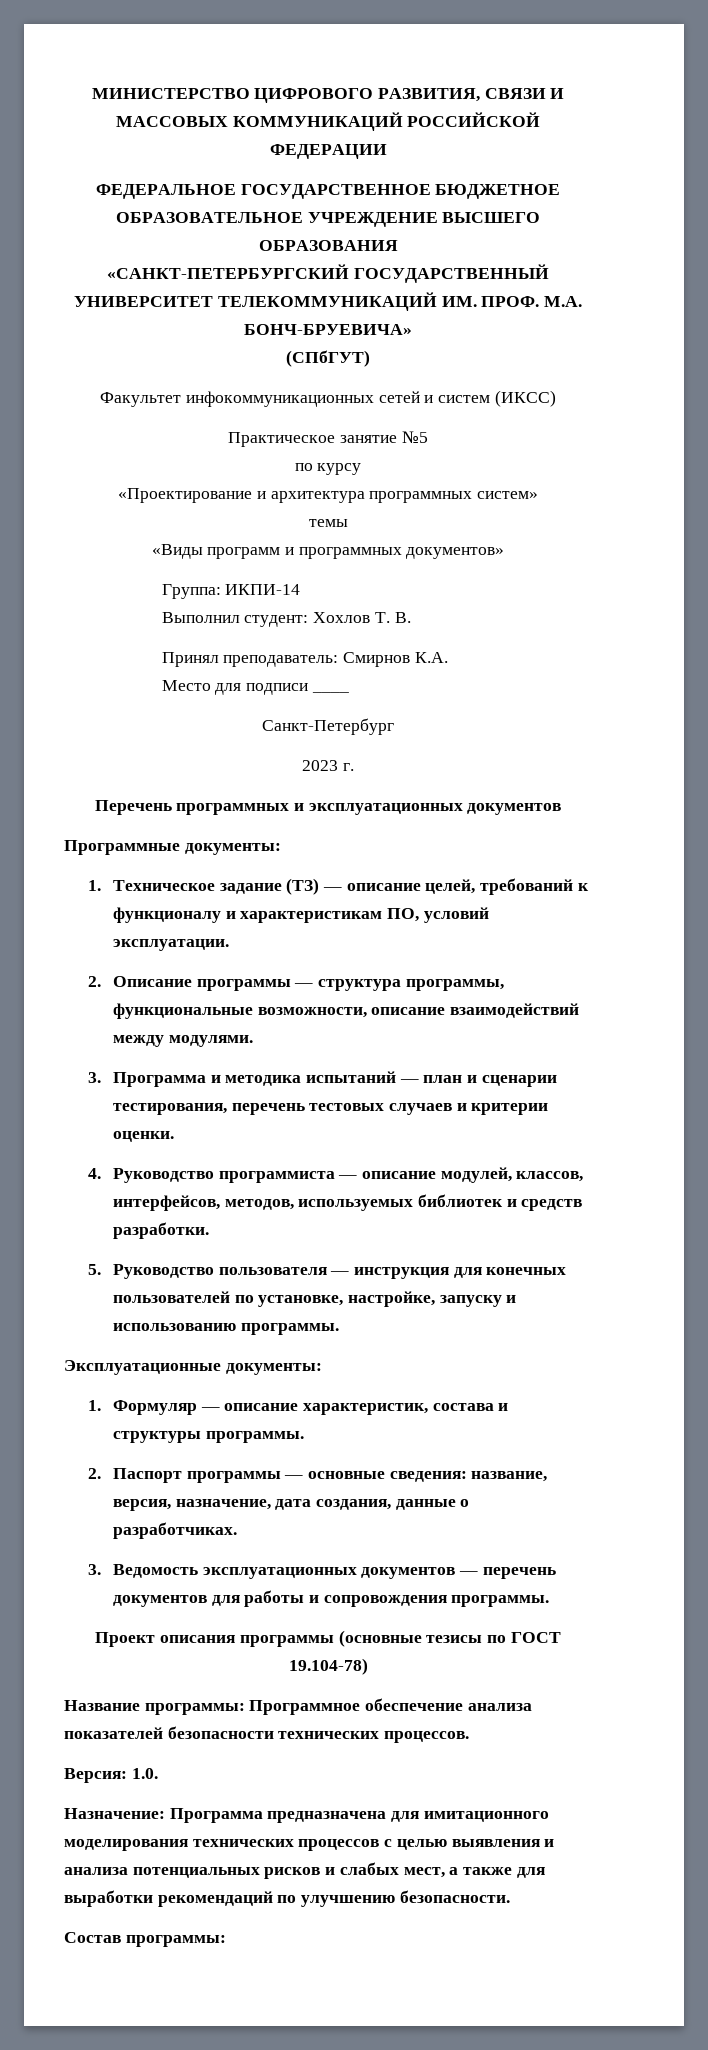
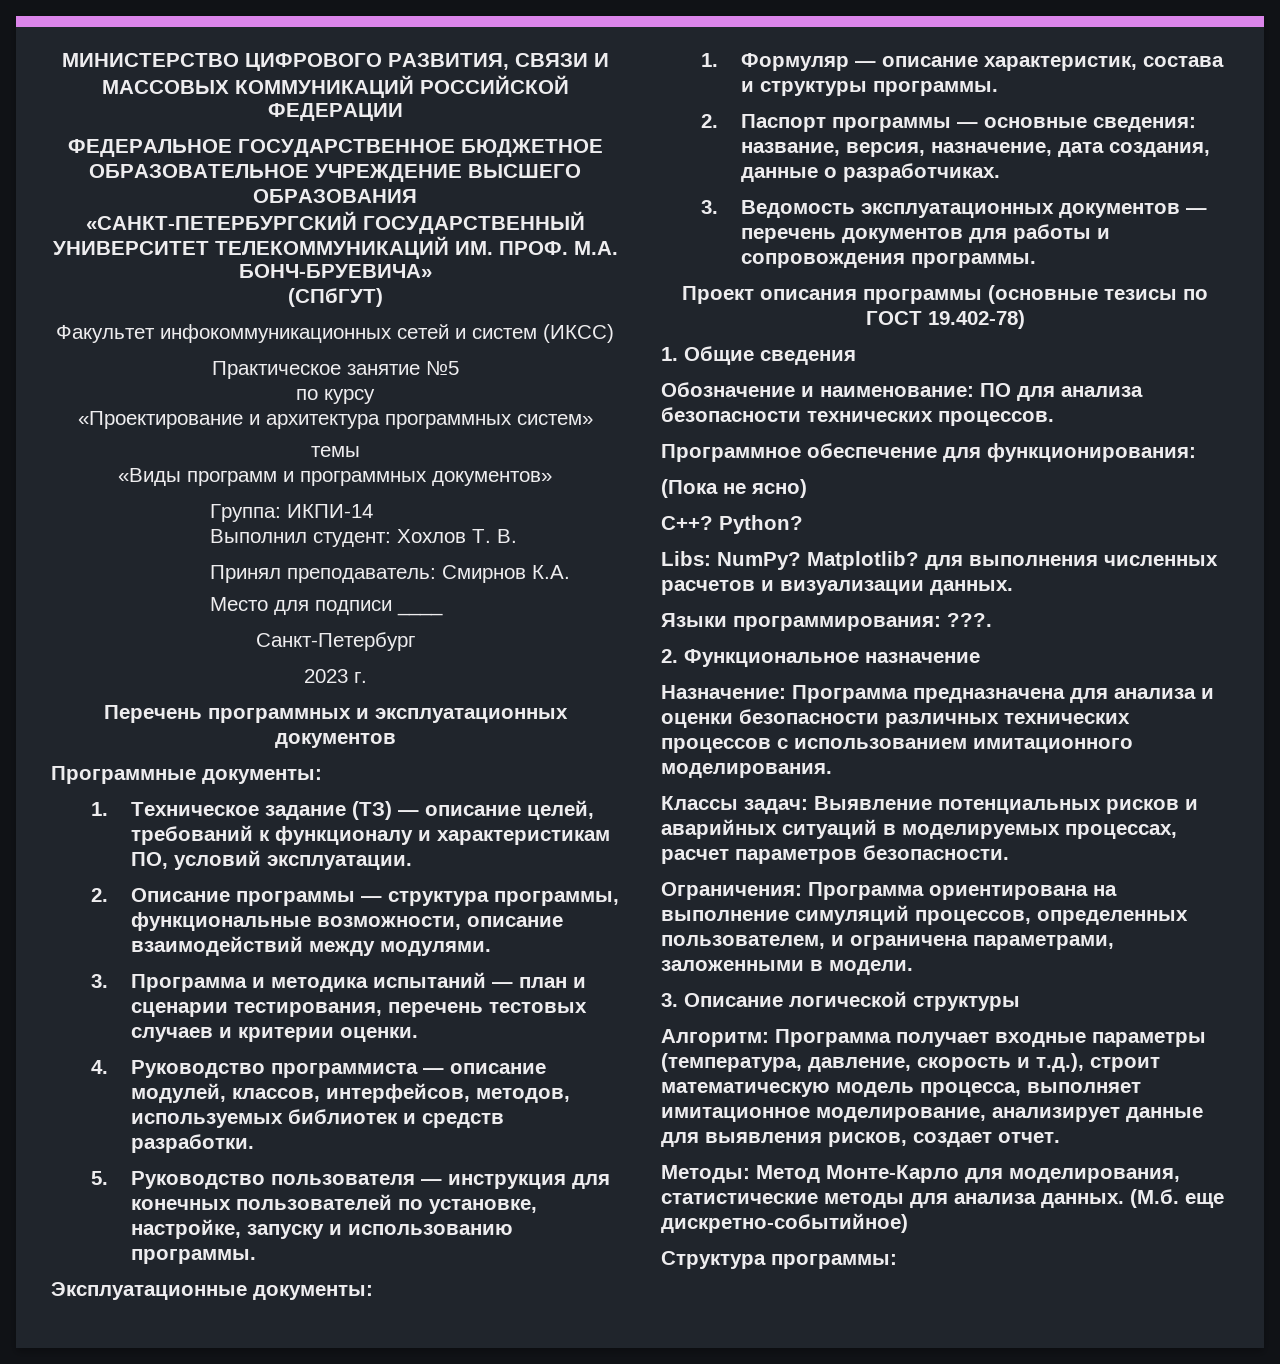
- Проект описания программы (основные тезисы по ГОСТ 19.104-78)
- Название программы: Программное обеспечение анализа показателей безопасности технических процессов.
- Версия: 1.0.
- Назначение: Программа предназначена для имитационного моделирования технических процессов с целью выявления и анализа потенциальных рисков и слабых мест, а также для выработки рекомендаций по улучшению безопасности.
- Состав программы:
+ Проект описания программы (основные тезисы по ГОСТ 19.402-78)
+ 1. Общие сведения
+ Обозначение и наименование: ПО для анализа безопасности технических процессов.
+ Программное обеспечение для функционирования:
+ (Пока не ясно)
+ C++? Python?
+ Libs: NumPy? Matplotlib? для выполнения численных расчетов и визуализации данных.
+ Языки программирования: ???.
+ 2. Функциональное назначение
+ Назначение: Программа предназначена для анализа и оценки безопасности различных технических процессов с использованием имитационного моделирования.
+ Классы задач: Выявление потенциальных рисков и аварийных ситуаций в моделируемых процессах, расчет параметров безопасности.
+ Ограничения: Программа ориентирована на выполнение симуляций процессов, определенных пользователем, и ограничена параметрами, заложенными в модели.
+ 3. Описание логической структуры
+ Алгоритм: Программа получает входные параметры (температура, давление, скорость и т.д.), строит математическую модель процесса, выполняет имитационное моделирование, анализирует данные для выявления рисков, создает отчет.
+ Методы: Метод Монте-Карло для моделирования, статистические методы для анализа данных. (М.б. еще дискретно-событийное)
+ Структура программы:

